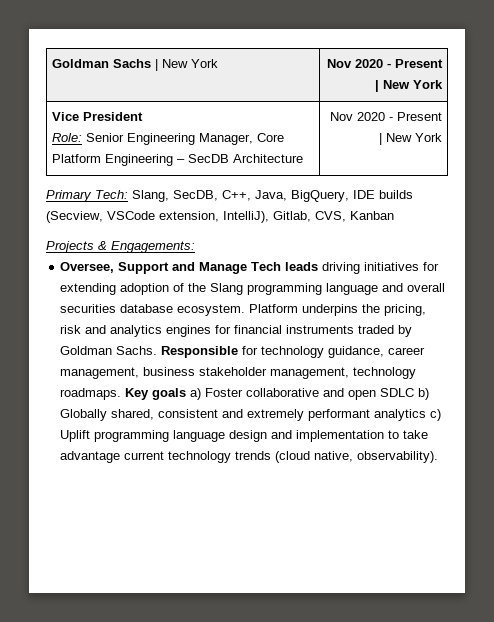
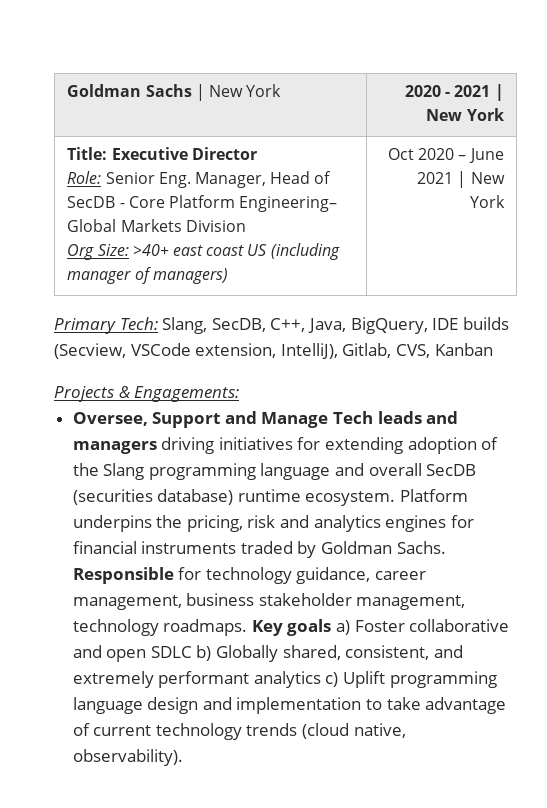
- Goldman Sachs | New York | Nov 2020 - Present | New York
- Vice President
- Role: Senior Engineering Manager, Core Platform Engineering – SecDB Architecture | Nov 2020 - Present | New York
+ Goldman Sachs | New York | 2020 - 2021 | New York
+ Title: Executive Director
+ Role: Senior Eng. Manager, Head of SecDB - Core Platform Engineering– Global Markets Division
+ Org Size: >40+ east coast US (including manager of managers) | Oct 2020 – June 2021 | New York
- Oversee, Support and Manage Tech leads driving initiatives for extending adoption of the Slang programming language and overall securities database ecosystem.
+ Oversee, Support and Manage Tech leads and managers driving initiatives for extending adoption of the Slang programming language and overall SecDB (securities database) runtime ecosystem.
- Key goals a) Foster collaborative and open SDLC b) Globally shared, consistent and extremely performant analytics c) Uplift programming language design and implementation to take advantage current technology trends (cloud native, observability).
+ Key goals a) Foster collaborative and open SDLC b) Globally shared, consistent, and extremely performant analytics c) Uplift programming language design and implementation to take advantage of current technology trends (cloud native, observability).

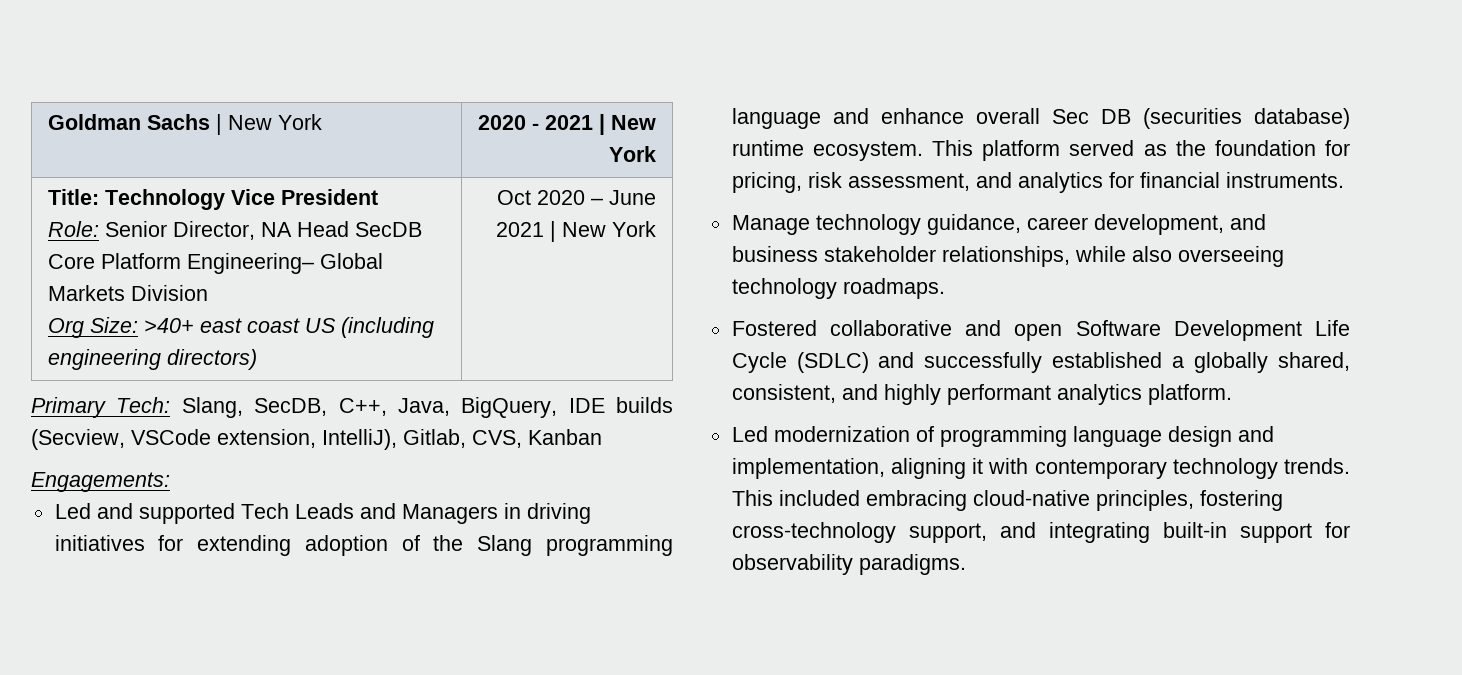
- Title: Executive Director
- Role: Senior Eng. Manager, Head of SecDB - Core Platform Engineering– Global Markets Division
- Org Size: >40+ east coast US (including manager of managers) | Oct 2020 – June 2021 | New York
+ Title: Technology Vice President
+ Role: Senior Director, NA Head SecDB Core Platform Engineering– Global Markets Division
+ Org Size: >40+ east coast US (including engineering directors) | Oct 2020 – June 2021 | New York
- Projects & Engagements:
+ Engagements:
- Oversee, Support and Manage Tech leads and managers driving initiatives for extending adoption of the Slang programming language and overall SecDB (securities database) runtime ecosystem. Platform underpins the pricing, risk and analytics engines for financial instruments traded by Goldman Sachs. Responsible for technology guidance, career management, business stakeholder management, technology roadmaps. Key goals a) Foster collaborative and open SDLC b) Globally shared, consistent, and extremely performant analytics c) Uplift programming language design and implementation to take advantage of current technology trends (cloud native, observability).
+ Led and supported Tech Leads and Managers in driving initiatives for extending adoption of the Slang programming language and enhance overall Sec DB (securities database) runtime ecosystem. This platform served as the foundation for pricing, risk assessment, and analytics for financial instruments.
+ Manage technology guidance, career development, and business stakeholder relationships, while also overseeing technology roadmaps.
+ Fostered collaborative and open Software Development Life Cycle (SDLC) and successfully established a globally shared, consistent, and highly performant analytics platform.
+ Led modernization of programming language design and implementation, aligning it with contemporary technology trends. This included embracing cloud-native principles, fostering cross-technology support, and integrating built-in support for observability paradigms.

